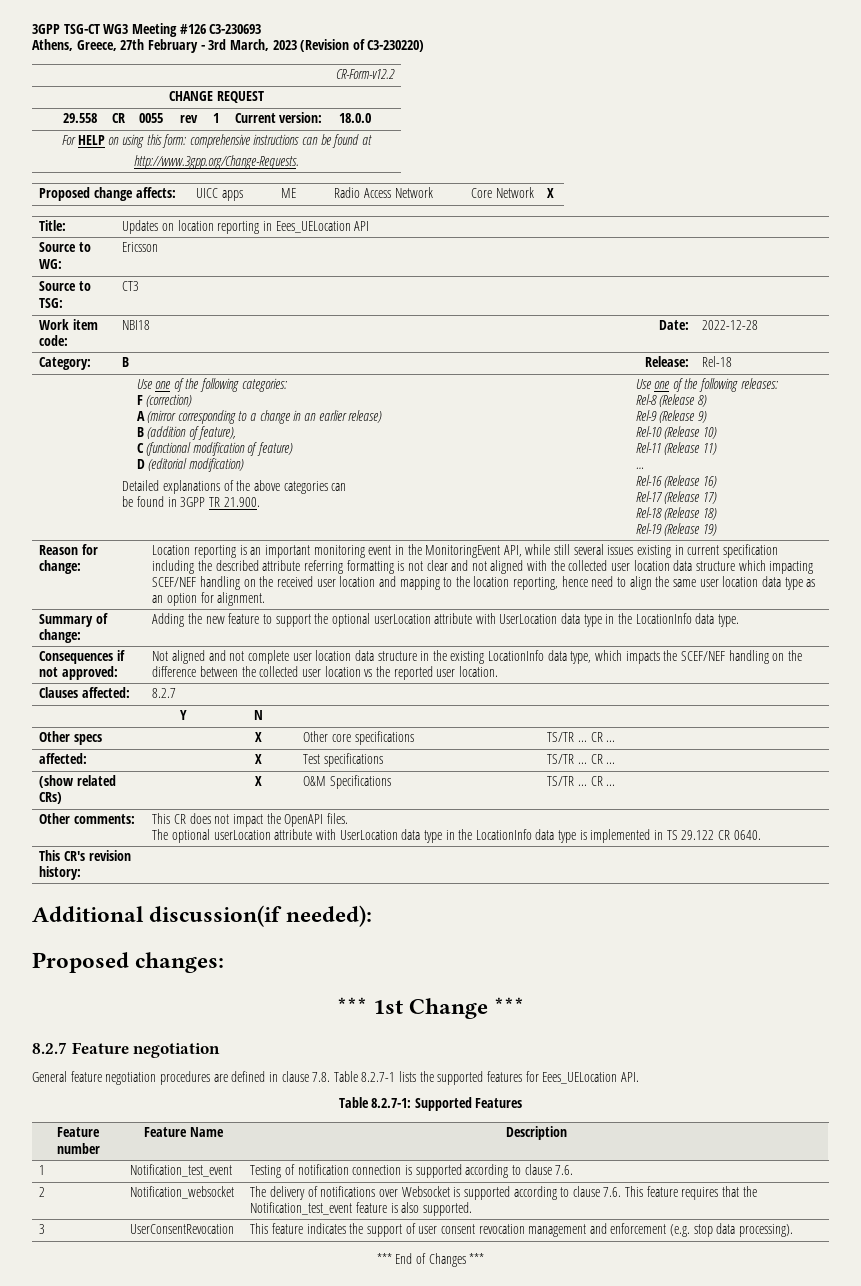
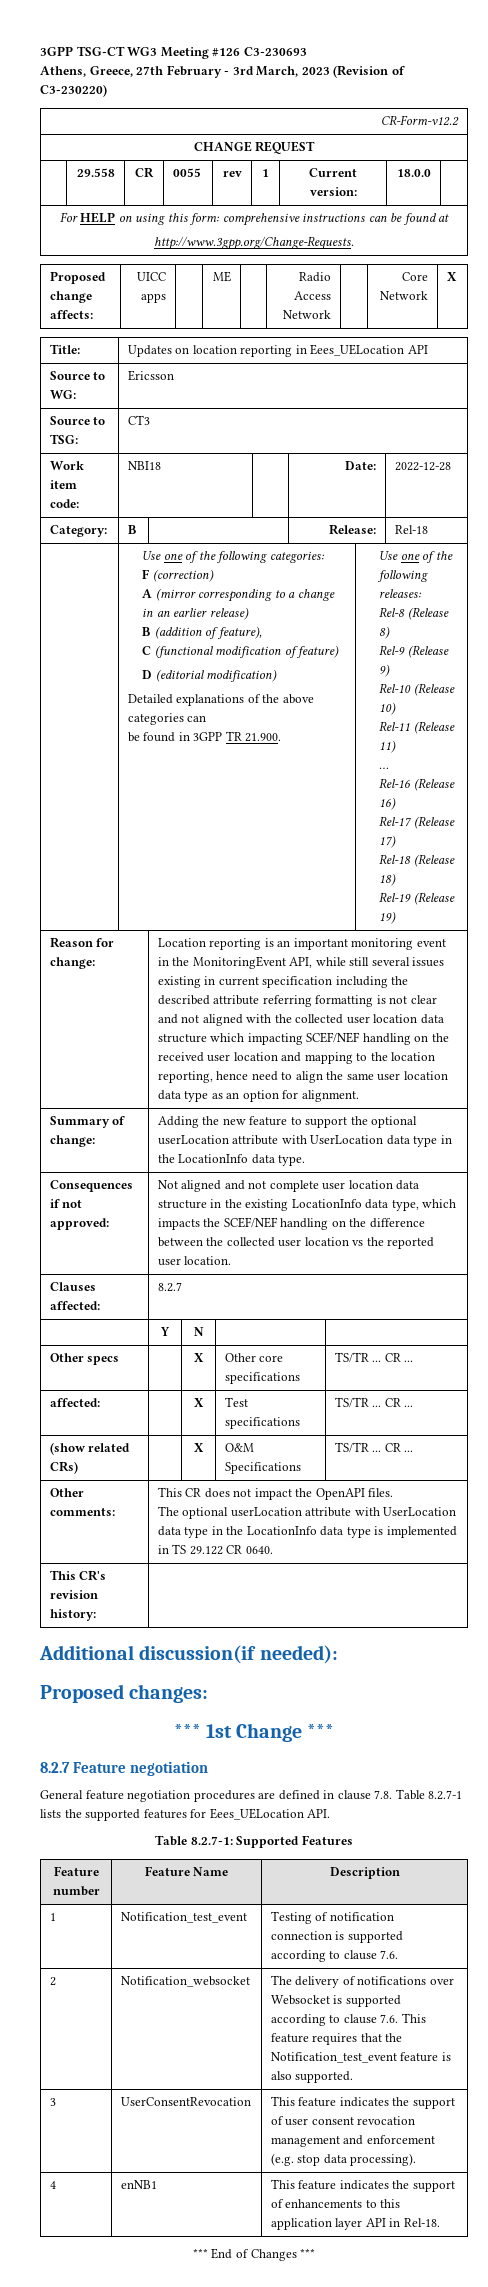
+ 4 | enNB1 | This feature indicates the support of enhancements to this application layer API in Rel-18.

